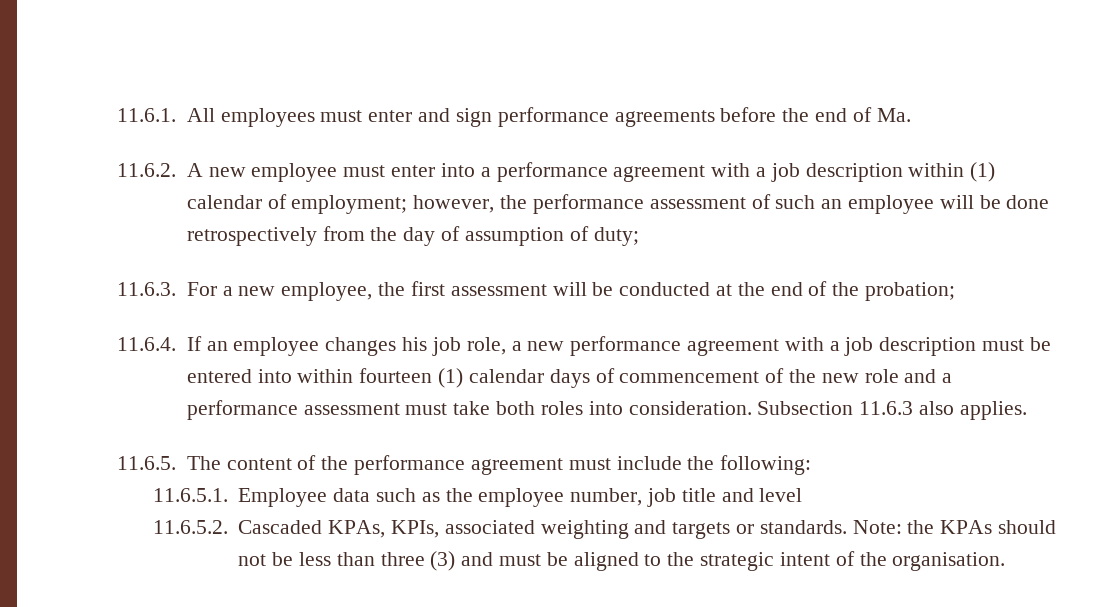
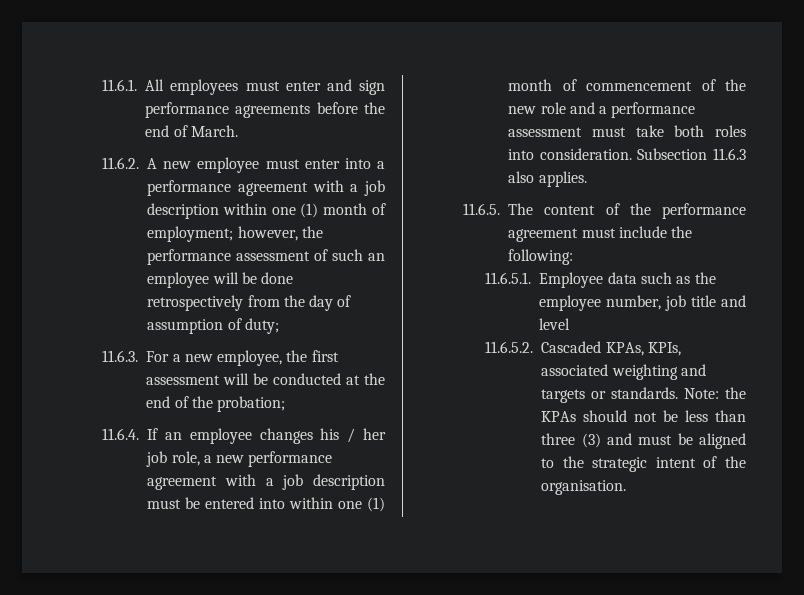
- 11.6.1. All employees must enter and sign performance agreements before the end of Ma.
+ 11.6.1. All employees must enter and sign performance agreements before the end of March.
- 11.6.2. A new employee must enter into a performance agreement with a job description within (1) calendar of employment; however, the performance assessment of such an employee will be done retrospectively from the day of assumption of duty;
+ 11.6.2. A new employee must enter into a performance agreement with a job description within one (1) month of employment; however, the performance assessment of such an employee will be done retrospectively from the day of assumption of duty;
- 11.6.4. If an employee changes his job role, a new performance agreement with a job description must be entered into within fourteen (1) calendar days of commencement of the new role and a performance assessment must take both roles into consideration.
+ 11.6.4. If an employee changes his / her job role, a new performance agreement with a job description must be entered into within one (1) month of commencement of the new role and a performance assessment must take both roles into consideration.

